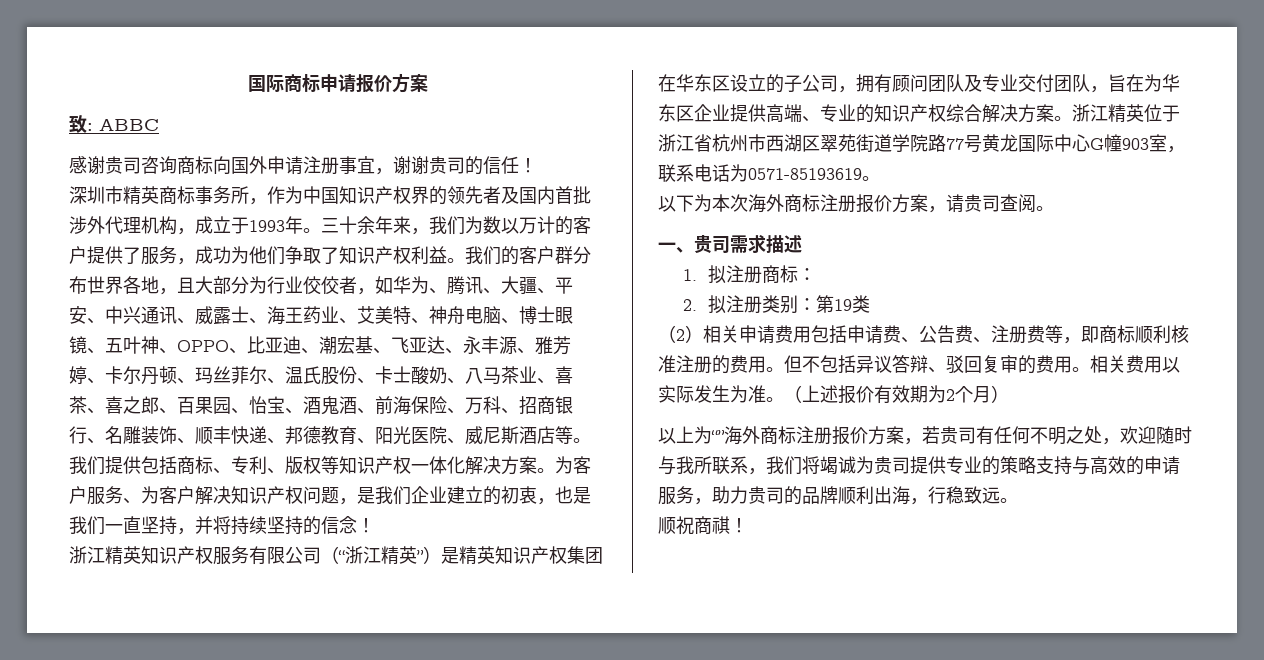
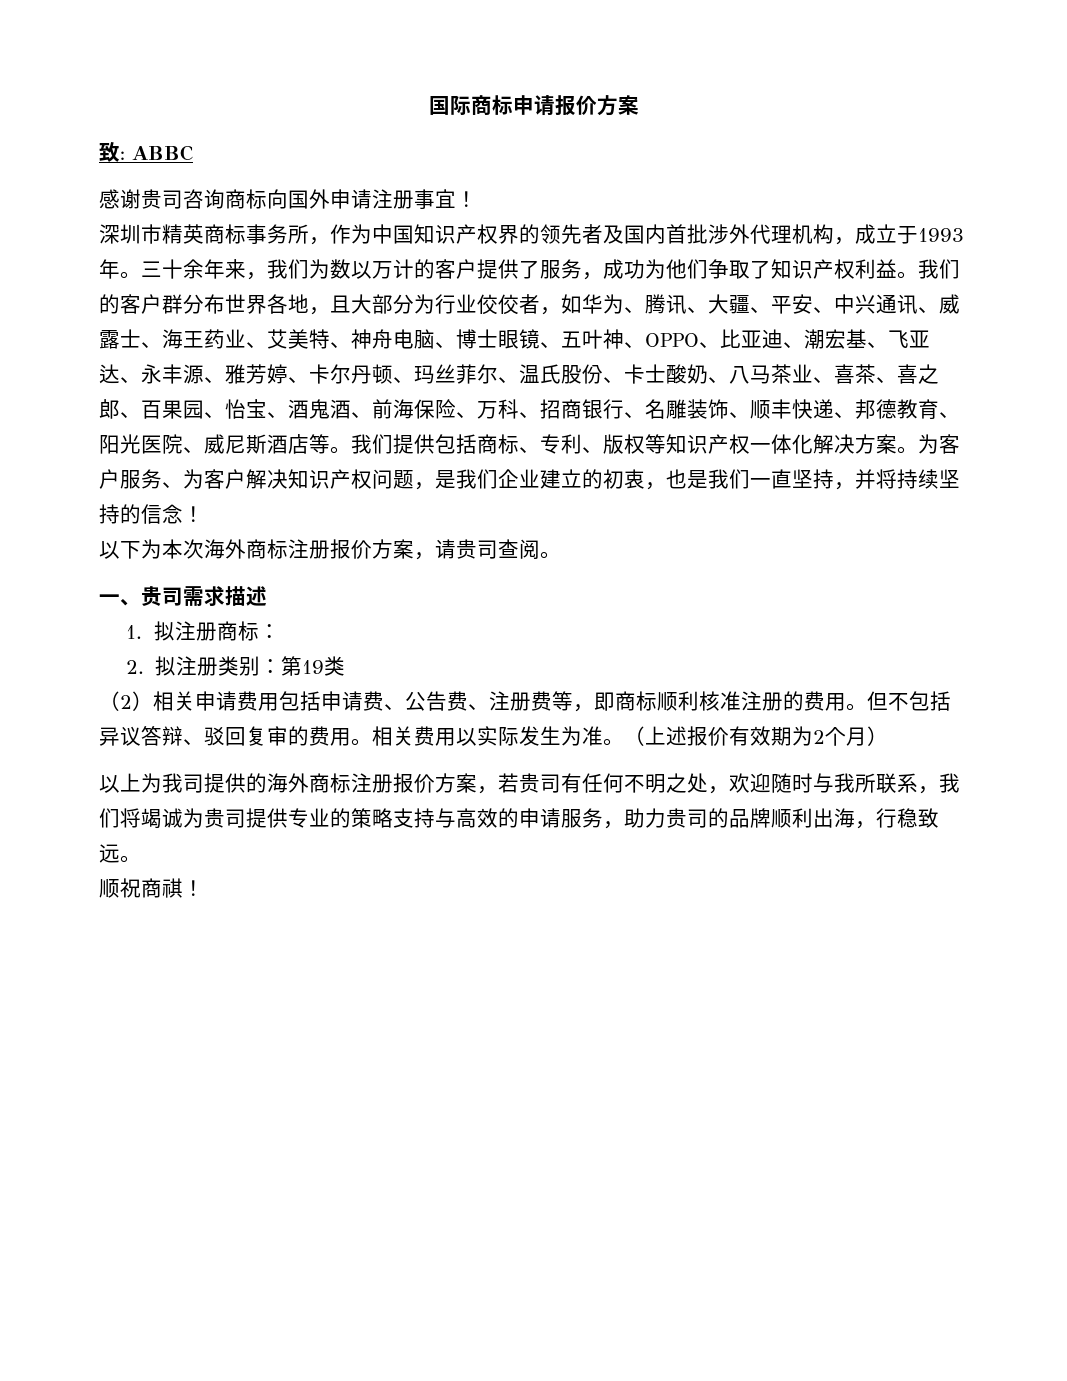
- 感谢贵司咨询商标向国外申请注册事宜，谢谢贵司的信任！
+ 感谢贵司咨询商标向国外申请注册事宜！
- 浙江精英知识产权服务有限公司（“浙江精英”）是精英知识产权集团在华东区设立的子公司，拥有顾问团队及专业交付团队，旨在为华东区企业提供高端、专业的知识产权综合解决方案。浙江精英位于浙江省杭州市西湖区翠苑街道学院路77号黄龙国际中心G幢903室，联系电话为0571-85193619。
- 以上为“”海外商标注册报价方案，若贵司有任何不明之处，欢迎随时与我所联系，我们将竭诚为贵司提供专业的策略支持与高效的申请服务，助力贵司的品牌顺利出海，行稳致远。
+ 以上为我司提供的海外商标注册报价方案，若贵司有任何不明之处，欢迎随时与我所联系，我们将竭诚为贵司提供专业的策略支持与高效的申请服务，助力贵司的品牌顺利出海，行稳致远。

